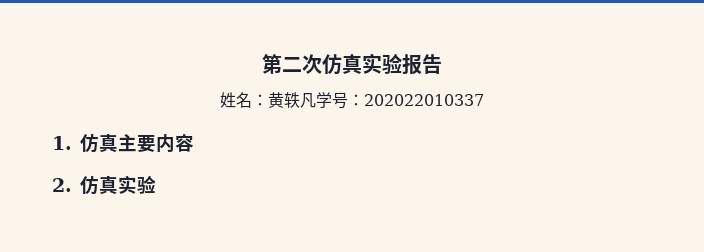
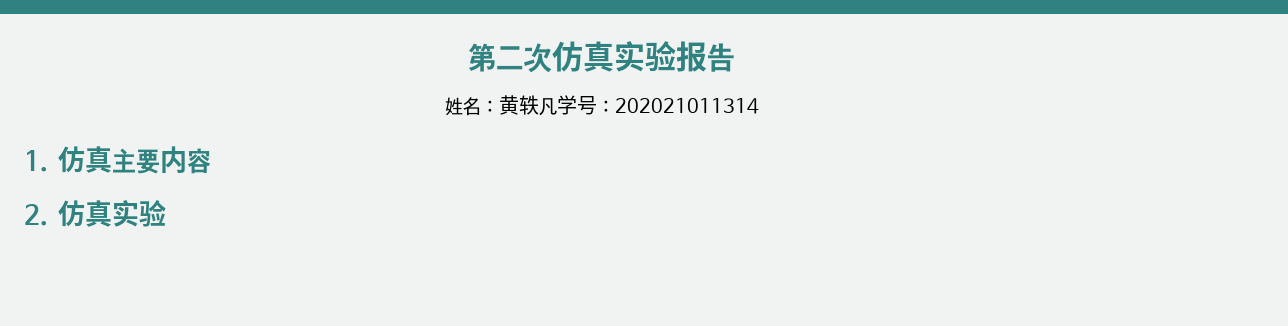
- 姓名：黄轶凡学号：202022010337
+ 姓名：黄轶凡学号：202021011314

